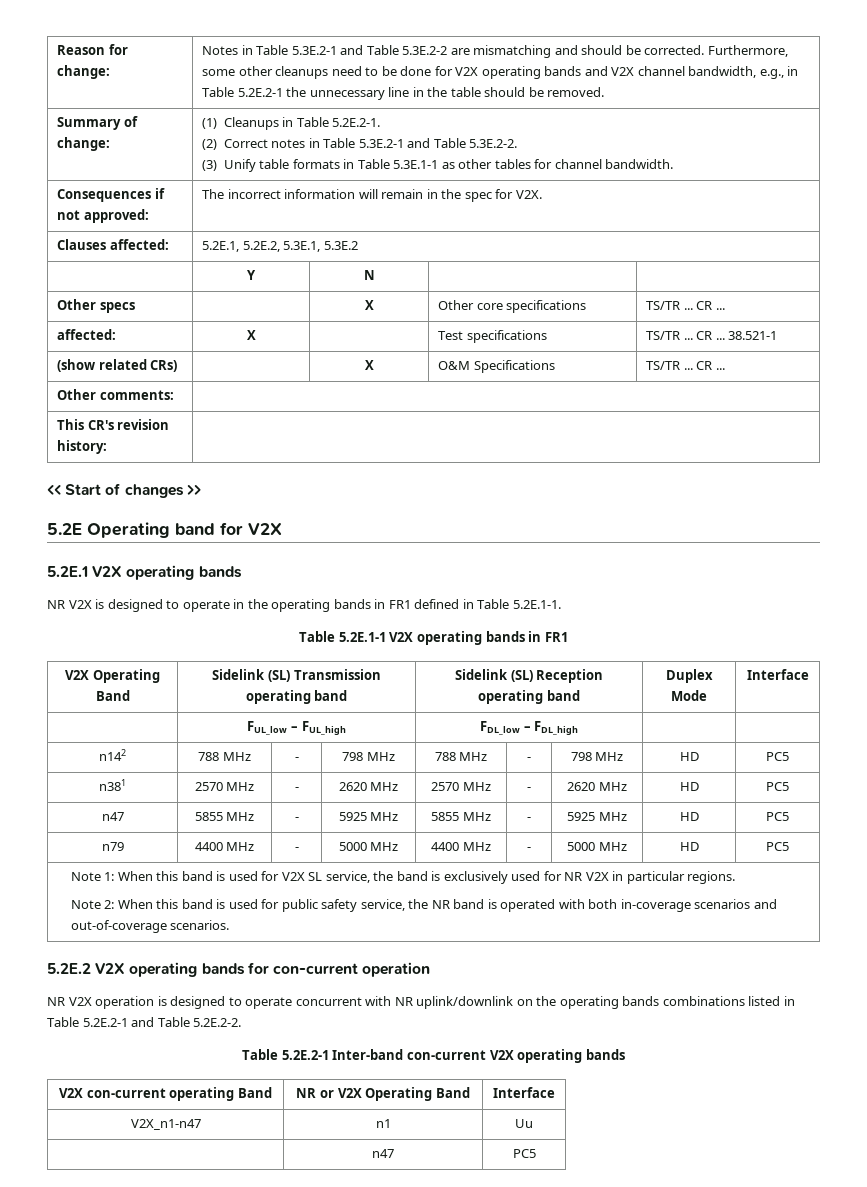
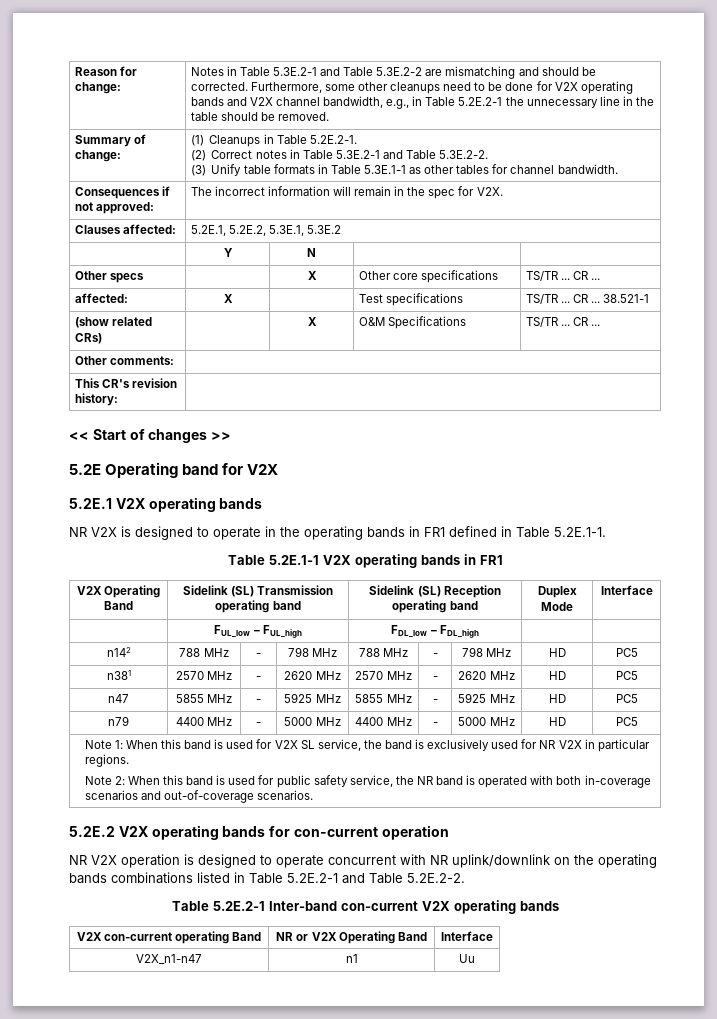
- | n47 | PC5

